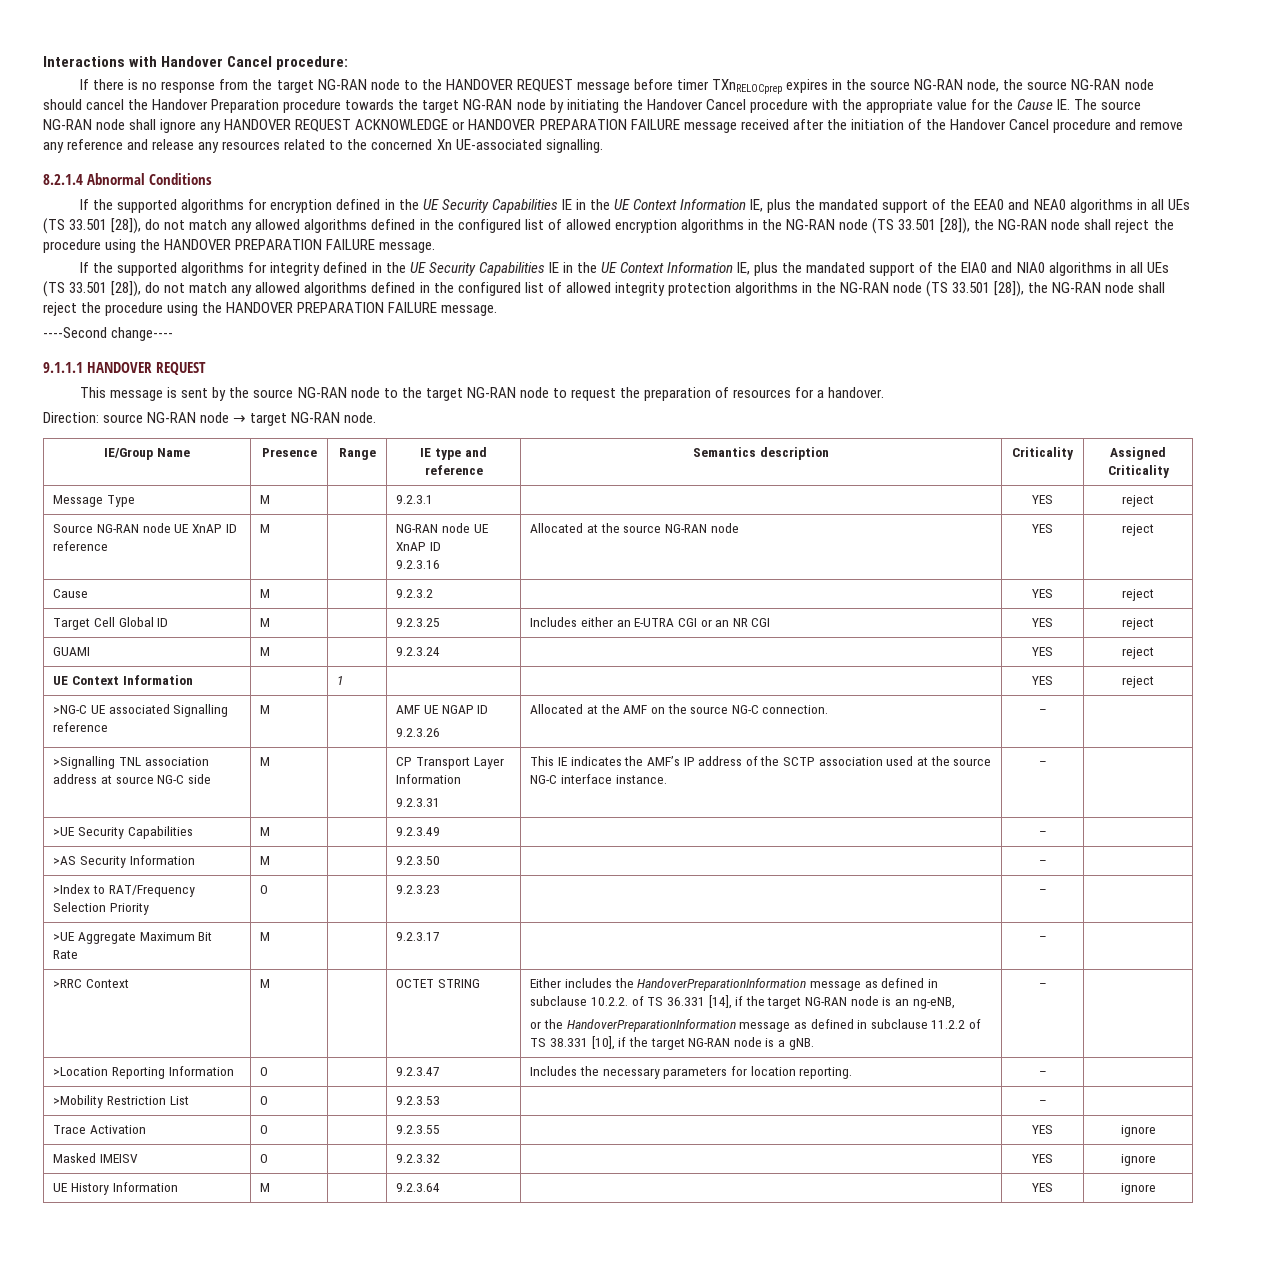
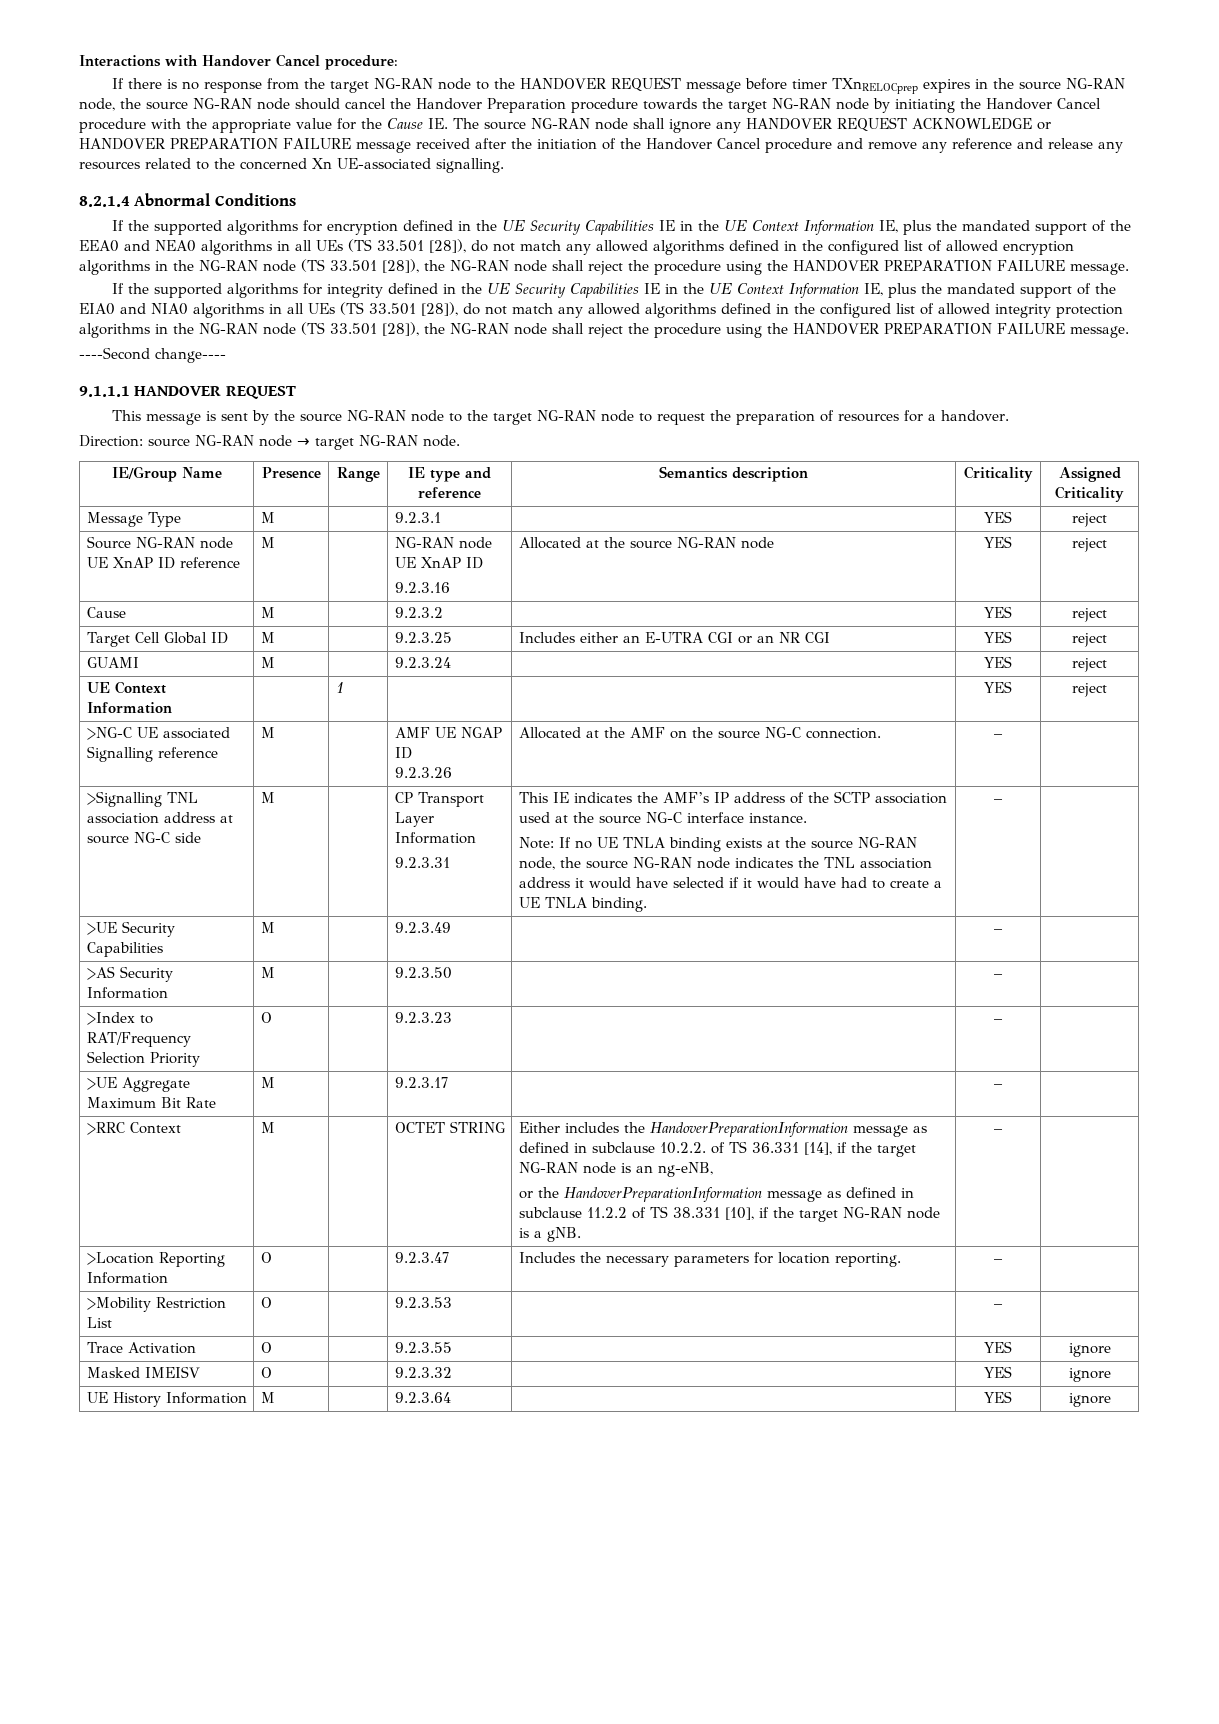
+ Note: If no UE TNLA binding exists at the source NG-RAN node, the source NG-RAN node indicates the TNL association address it would have selected if it would have had to create a UE TNLA binding.

